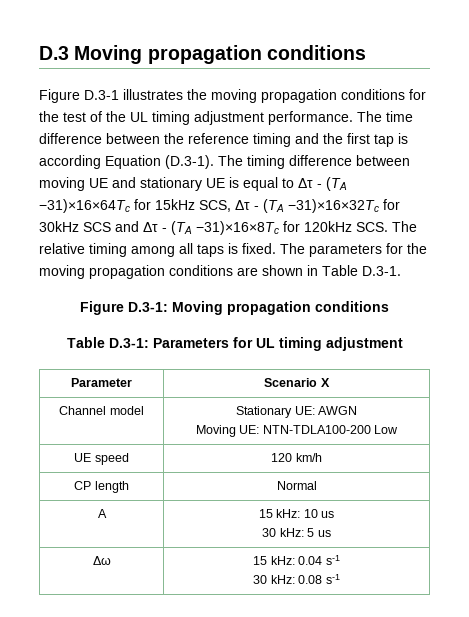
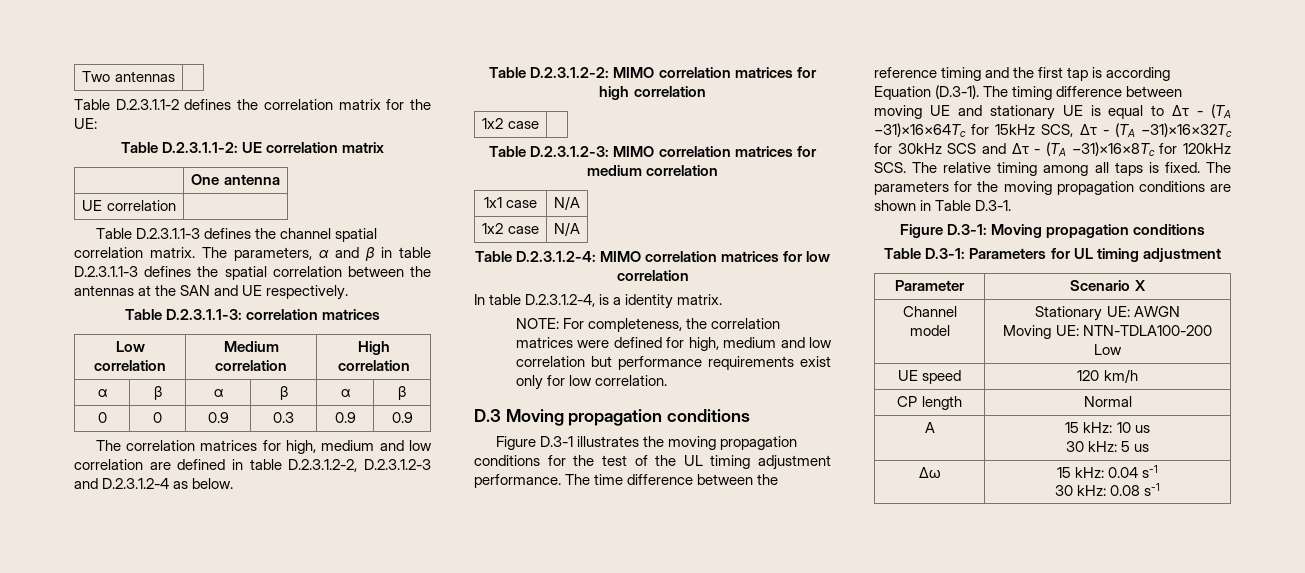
+ Two antennas |
+ Table D.2.3.1.1-2 defines the correlation matrix for the UE:
+ Table D.2.3.1.1-2: UE correlation matrix
+ | One antenna
+ UE correlation |
+ Table D.2.3.1.1-3 defines the channel spatial correlation matrix. The parameters, α and β in table D.2.3.1.1-3 defines the spatial correlation between the antennas at the SAN and UE respectively.
+ Table D.2.3.1.1-3: correlation matrices
+ Low correlation | Medium correlation | High correlation
+ α | β | α | β | α | β
+ 0 | 0 | 0.9 | 0.3 | 0.9 | 0.9
+ The correlation matrices for high, medium and low correlation are defined in table D.2.3.1.2-2, D.2.3.1.2-3 and D.2.3.1.2-4 as below.
+ Table D.2.3.1.2-2: MIMO correlation matrices for high correlation
+ 1x2 case |
+ Table D.2.3.1.2-3: MIMO correlation matrices for medium correlation
+ 1x1 case | N/A
+ 1x2 case | N/A
+ Table D.2.3.1.2-4: MIMO correlation matrices for low correlation
+ In table D.2.3.1.2-4, is a identity matrix.
+ NOTE: For completeness, the correlation matrices were defined for high, medium and low correlation but performance requirements exist only for low correlation.

